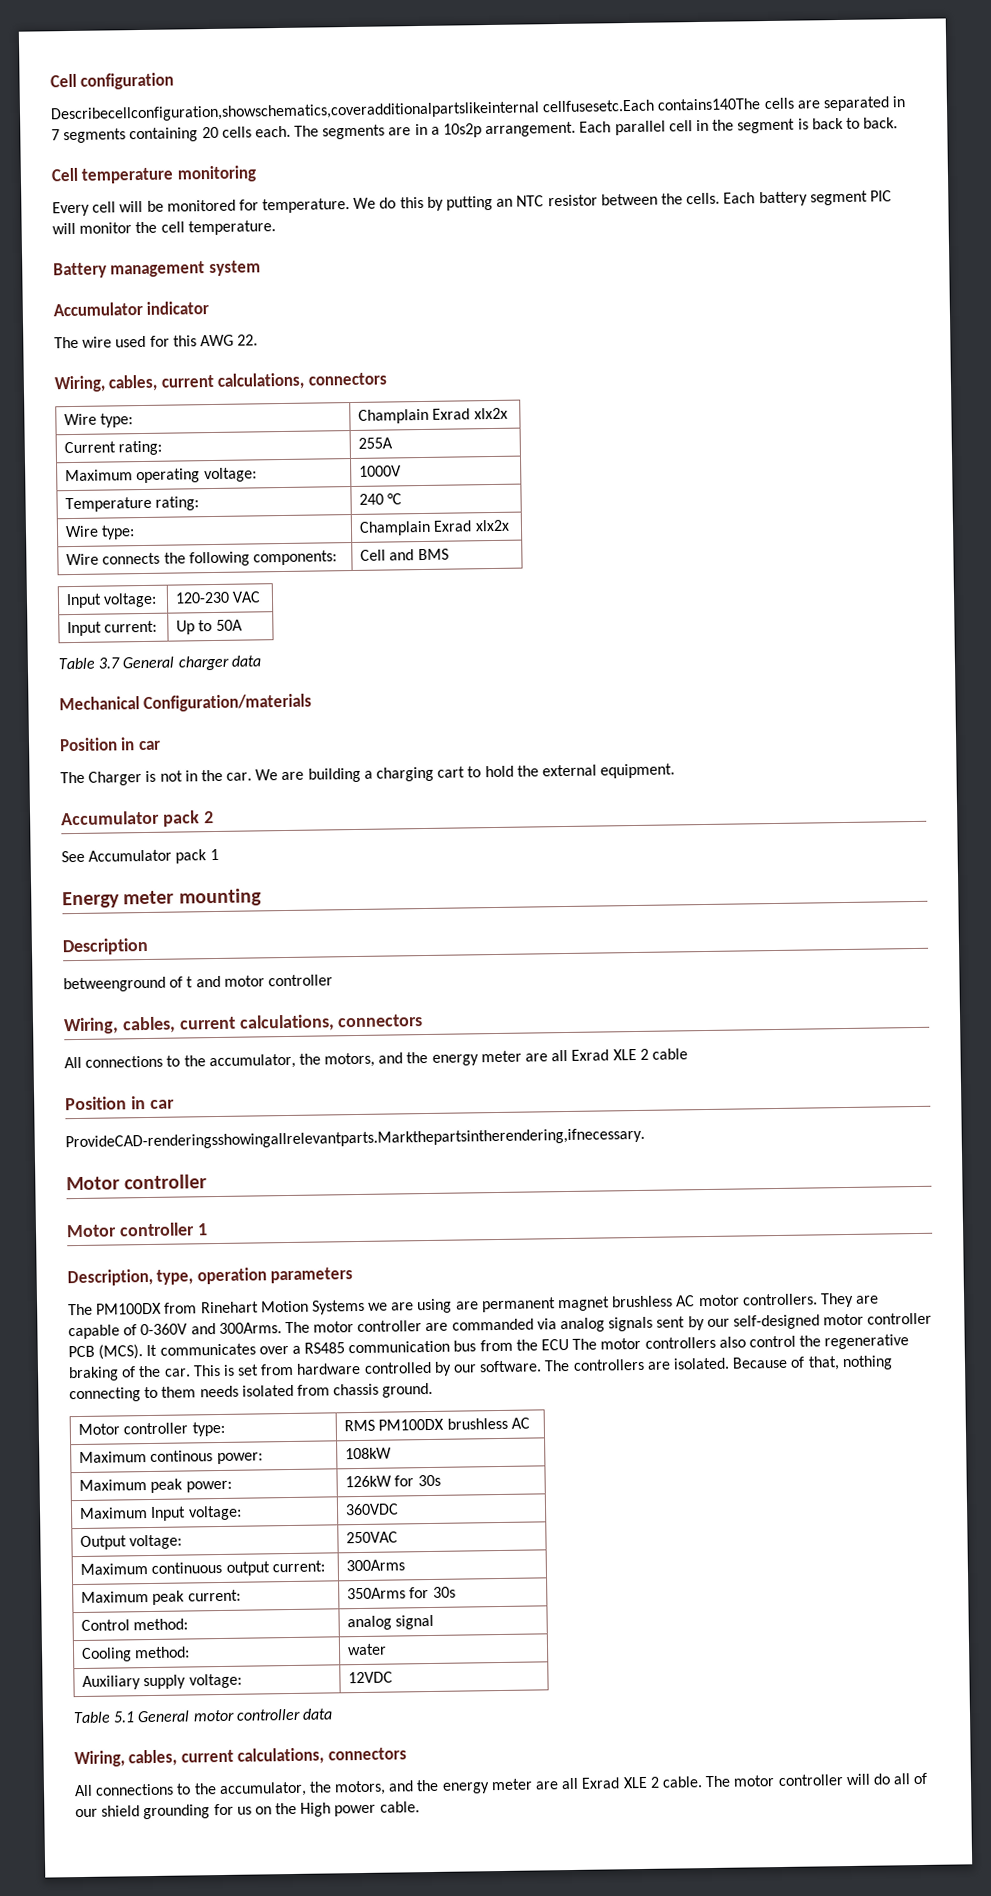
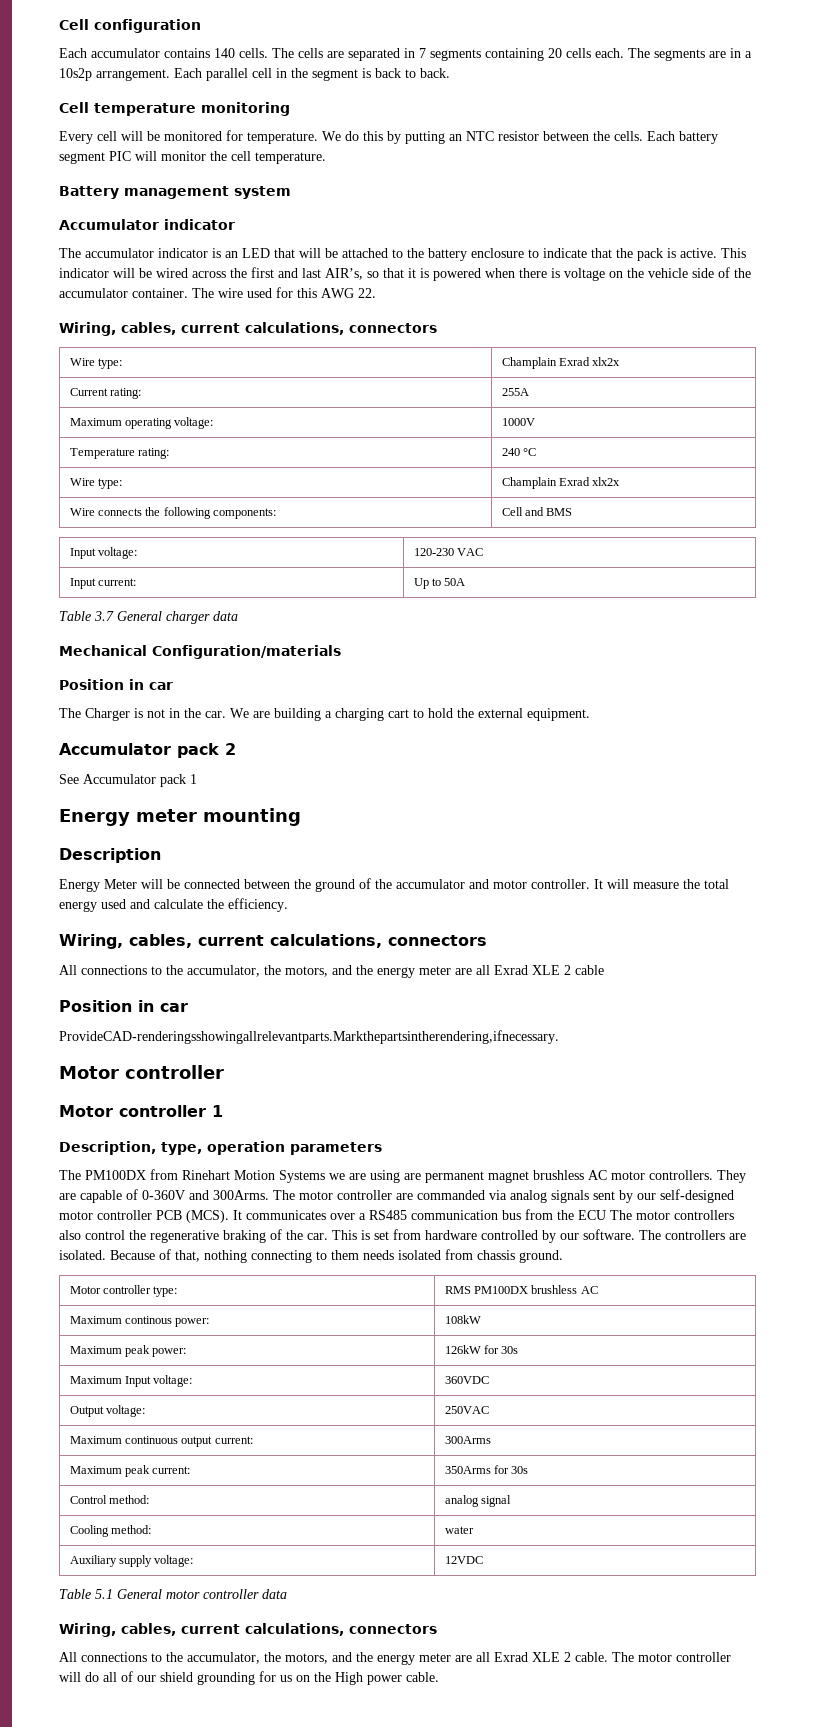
- Describecellconfiguration,showschematics,coveradditionalpartslikeinternal cellfusesetc.Each contains140The cells are separated in 7 segments containing 20 cells each.
+ Each accumulator contains 140 cells. The cells are separated in 7 segments containing 20 cells each.
- The wire used for this AWG 22.
+ The accumulator indicator is an LED that will be attached to the battery enclosure to indicate that the pack is active. This indicator will be wired across the first and last AIR’s, so that it is powered when there is voltage on the vehicle side of the accumulator container. The wire used for this AWG 22.
- betweenground of t and motor controller
+ Energy Meter will be connected between the ground of the accumulator and motor controller. It will measure the total energy used and calculate the efficiency.

